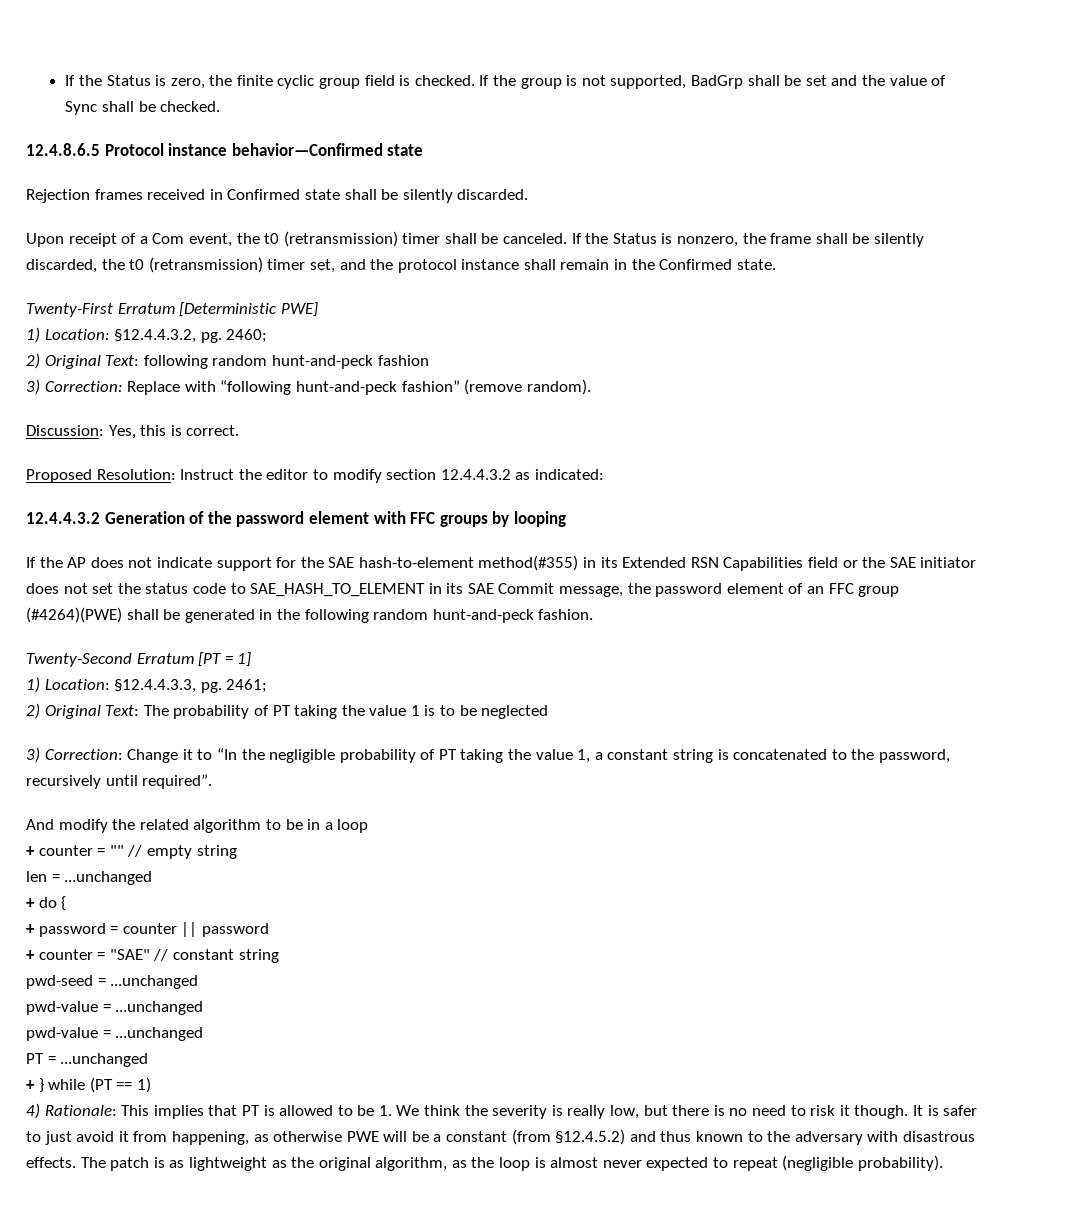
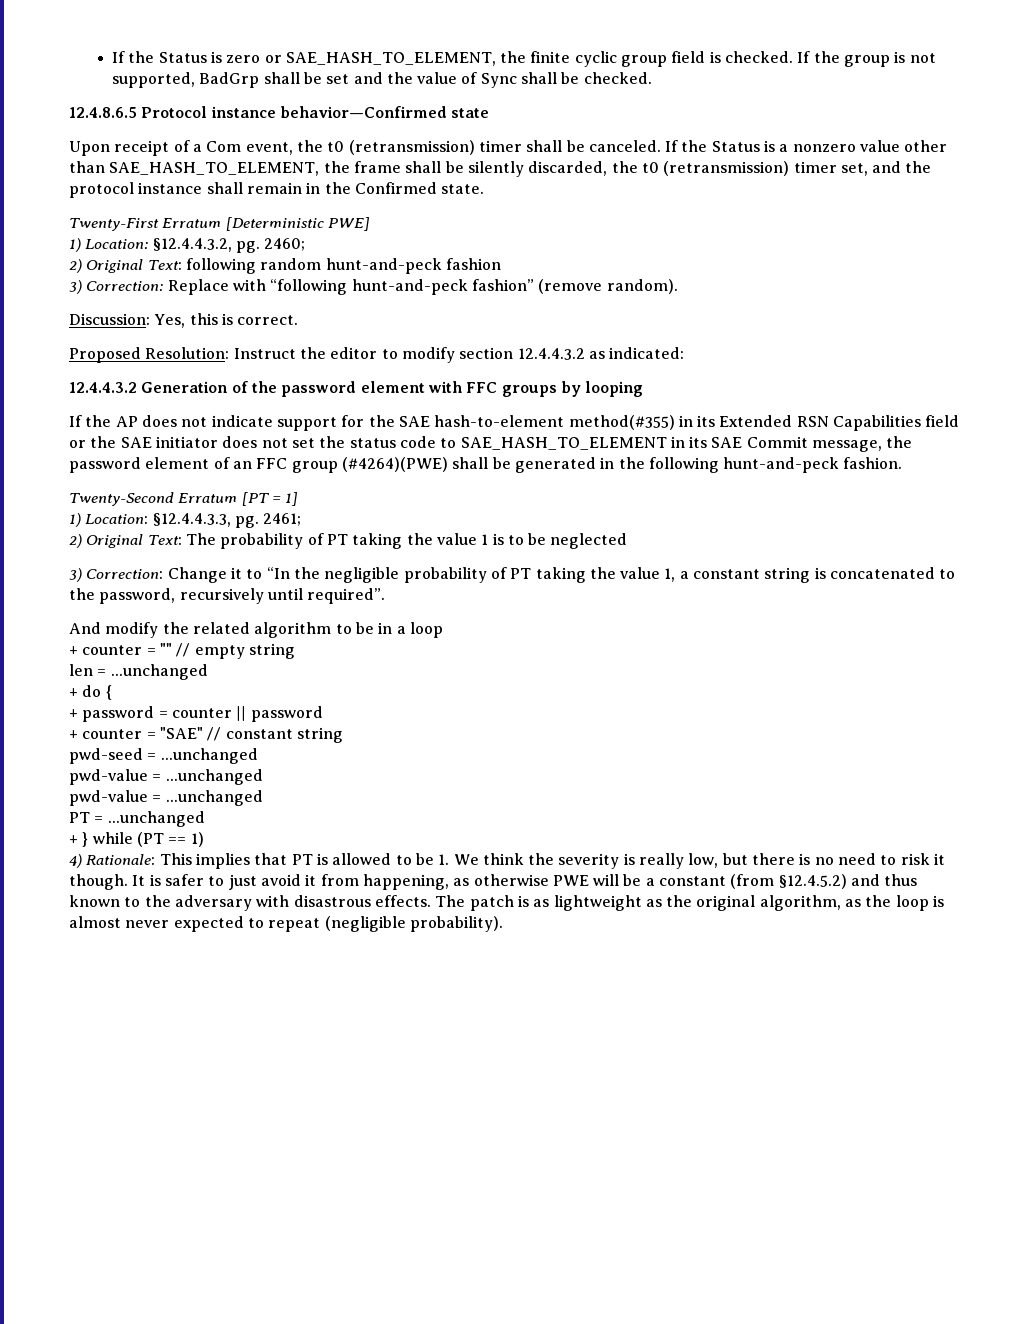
- If the Status is zero, the finite cyclic group field is checked.
+ If the Status is zero or SAE_HASH_TO_ELEMENT, the finite cyclic group field is checked.
- Rejection frames received in Confirmed state shall be silently discarded.
- If the Status is nonzero, the frame shall be silently discarded, the t0 (retransmission) timer set, and the protocol instance shall remain in the Confirmed state.
+ If the Status is a nonzero value other than SAE_HASH_TO_ELEMENT, the frame shall be silently discarded, the t0 (retransmission) timer set, and the protocol instance shall remain in the Confirmed state.
- If the AP does not indicate support for the SAE hash-to-element method(#355) in its Extended RSN Capabilities field or the SAE initiator does not set the status code to SAE_HASH_TO_ELEMENT in its SAE Commit message, the password element of an FFC group (#4264)(PWE) shall be generated in the following random hunt-and-peck fashion.
+ If the AP does not indicate support for the SAE hash-to-element method(#355) in its Extended RSN Capabilities field or the SAE initiator does not set the status code to SAE_HASH_TO_ELEMENT in its SAE Commit message, the password element of an FFC group (#4264)(PWE) shall be generated in the following hunt-and-peck fashion.

